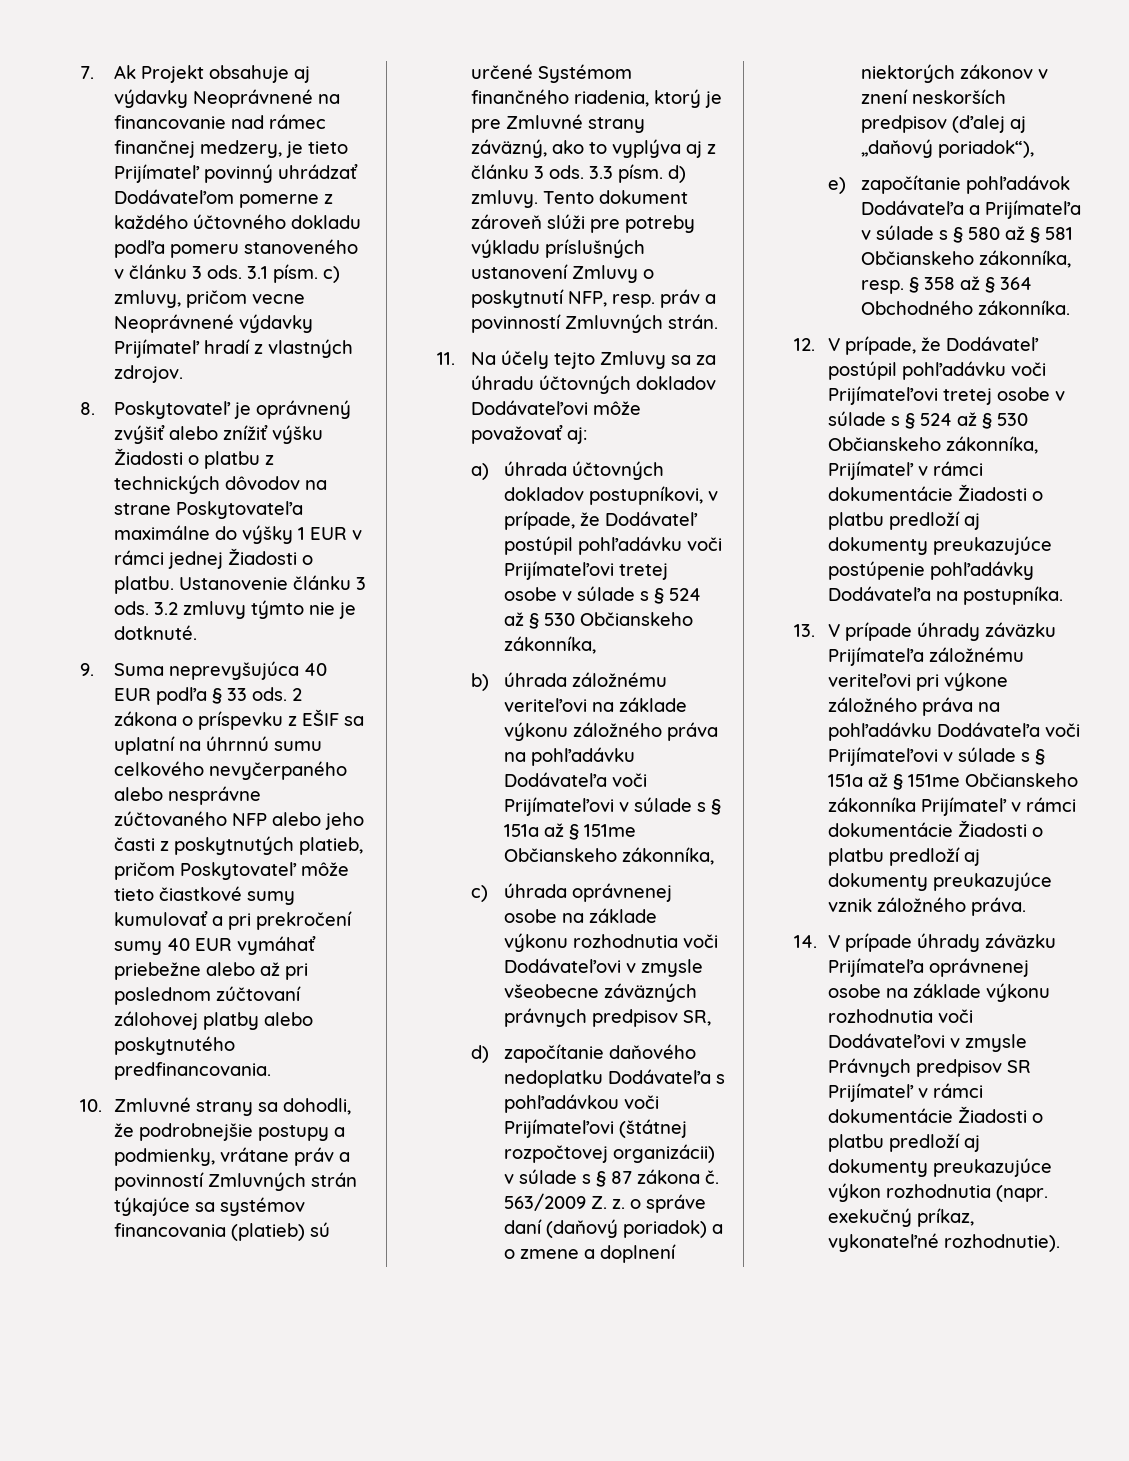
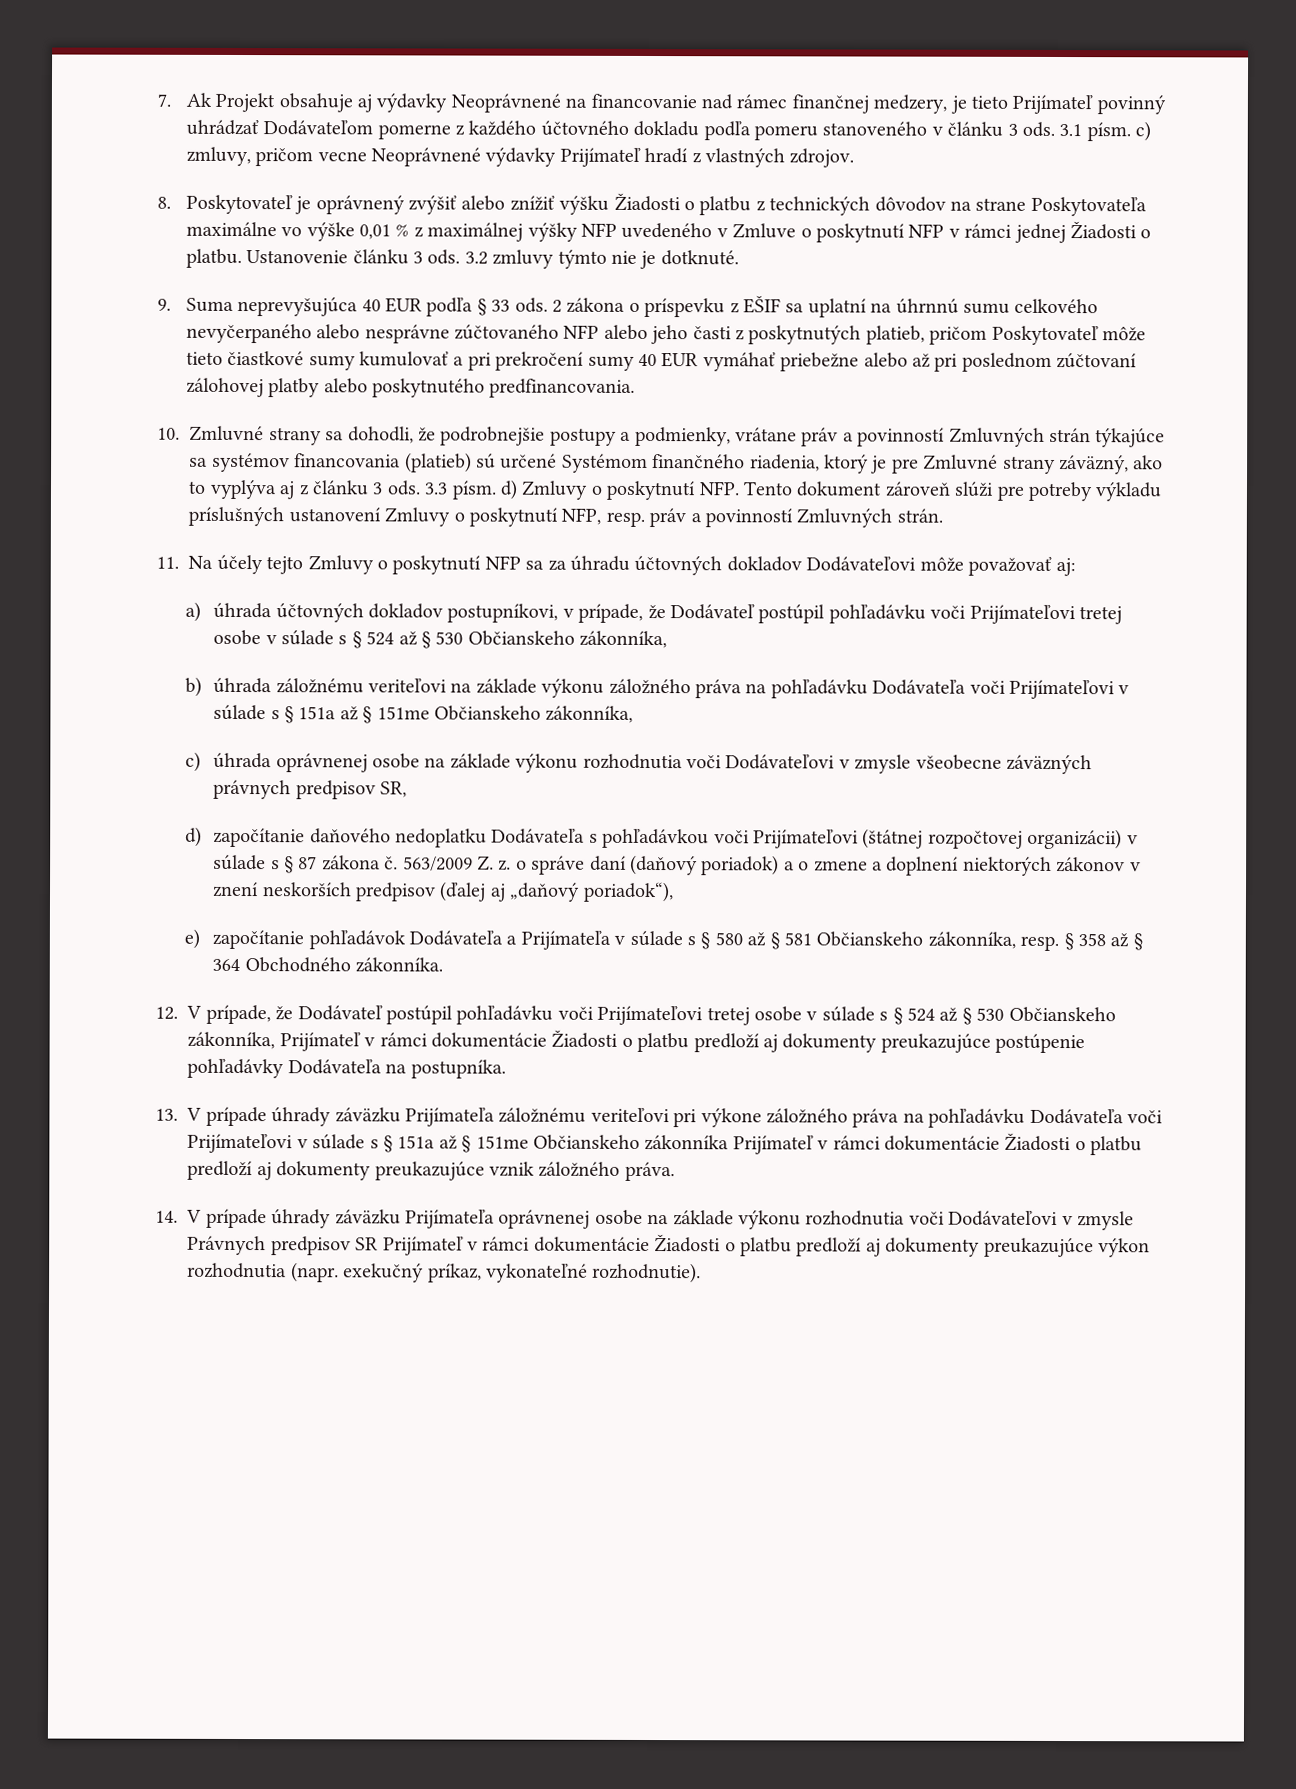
- 8. Poskytovateľ je oprávnený zvýšiť alebo znížiť výšku Žiadosti o platbu z technických dôvodov na strane Poskytovateľa maximálne do výšky 1 EUR v rámci jednej Žiadosti o platbu.
+ 8. Poskytovateľ je oprávnený zvýšiť alebo znížiť výšku Žiadosti o platbu z technických dôvodov na strane Poskytovateľa maximálne vo výške 0,01 % z maximálnej výšky NFP uvedeného v Zmluve o poskytnutí NFP v rámci jednej Žiadosti o platbu.
- 3.3 písm. d) zmluvy. Tento dokument zároveň slúži pre potreby výkladu príslušných ustanovení Zmluvy o poskytnutí NFP, resp. práv a povinností Zmluvných strán.
+ 3.3 písm. d) Zmluvy o poskytnutí NFP. Tento dokument zároveň slúži pre potreby výkladu príslušných ustanovení Zmluvy o poskytnutí NFP, resp. práv a povinností Zmluvných strán.
- 11. Na účely tejto Zmluvy sa za úhradu účtovných dokladov Dodávateľovi môže považovať aj:
+ 11. Na účely tejto Zmluvy o poskytnutí NFP sa za úhradu účtovných dokladov Dodávateľovi môže považovať aj:

